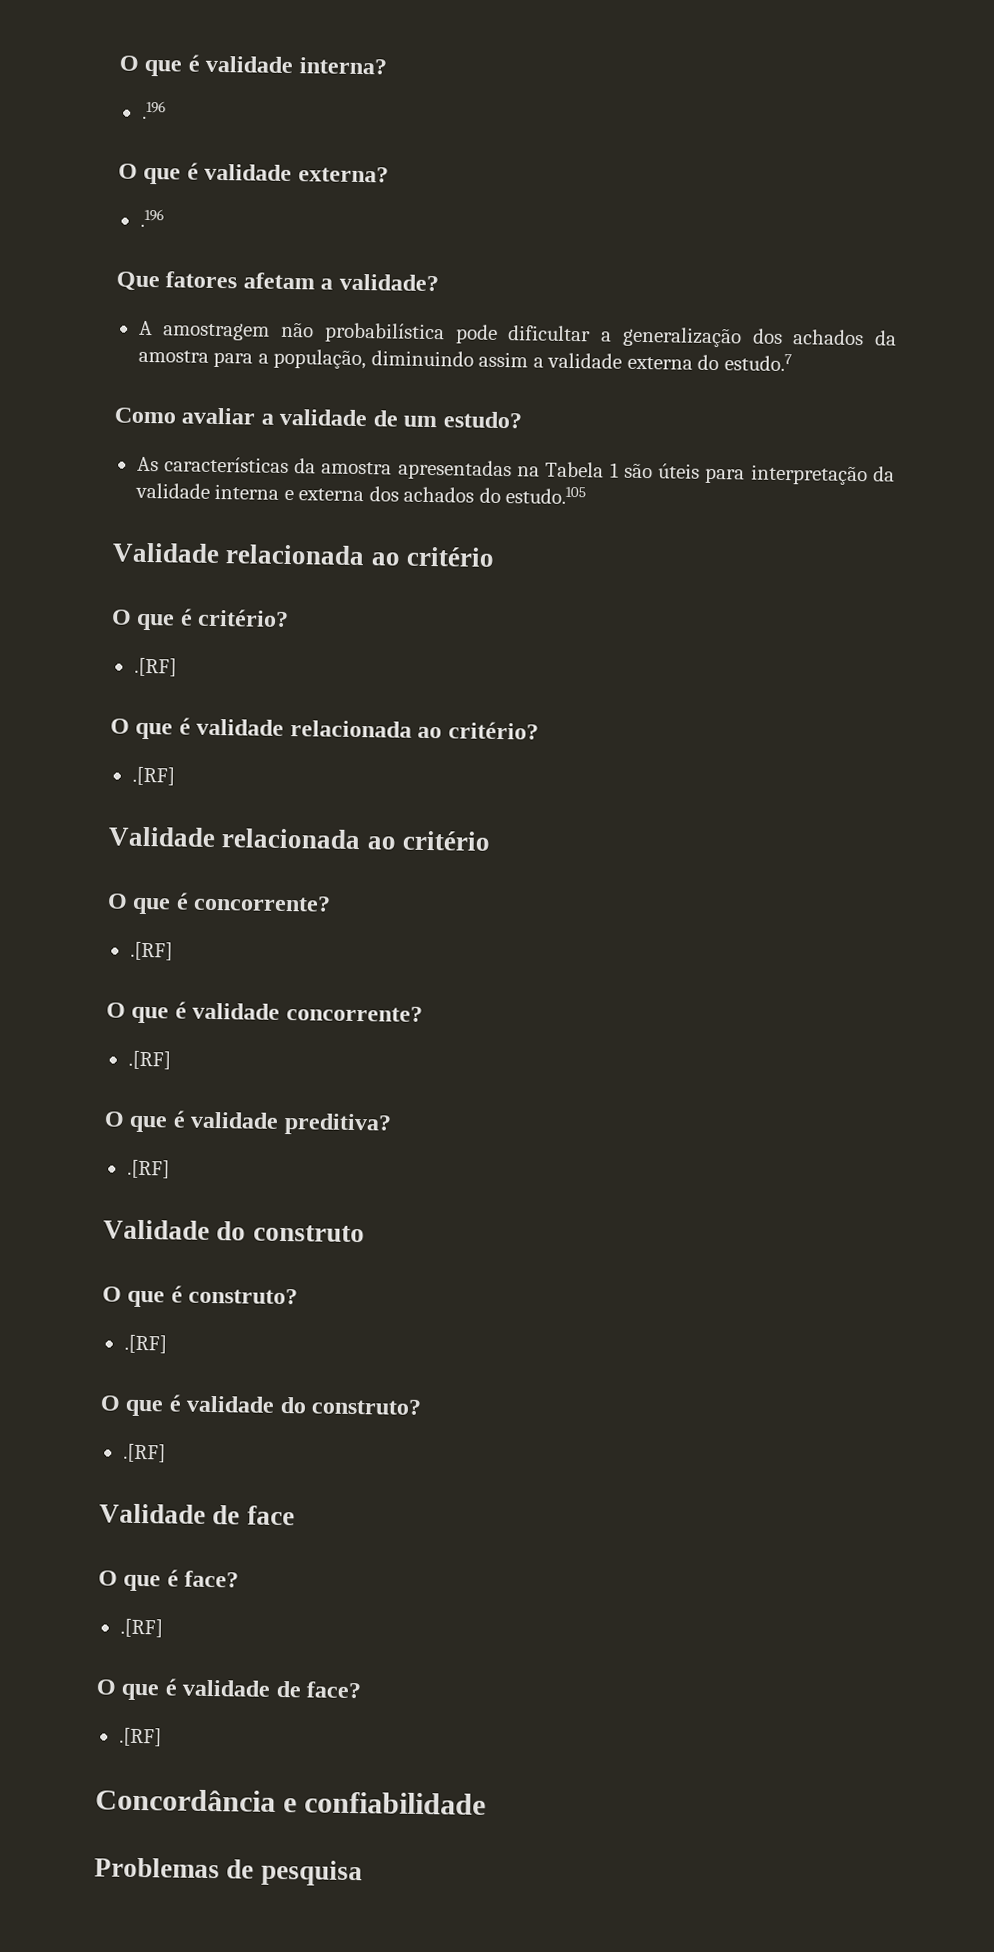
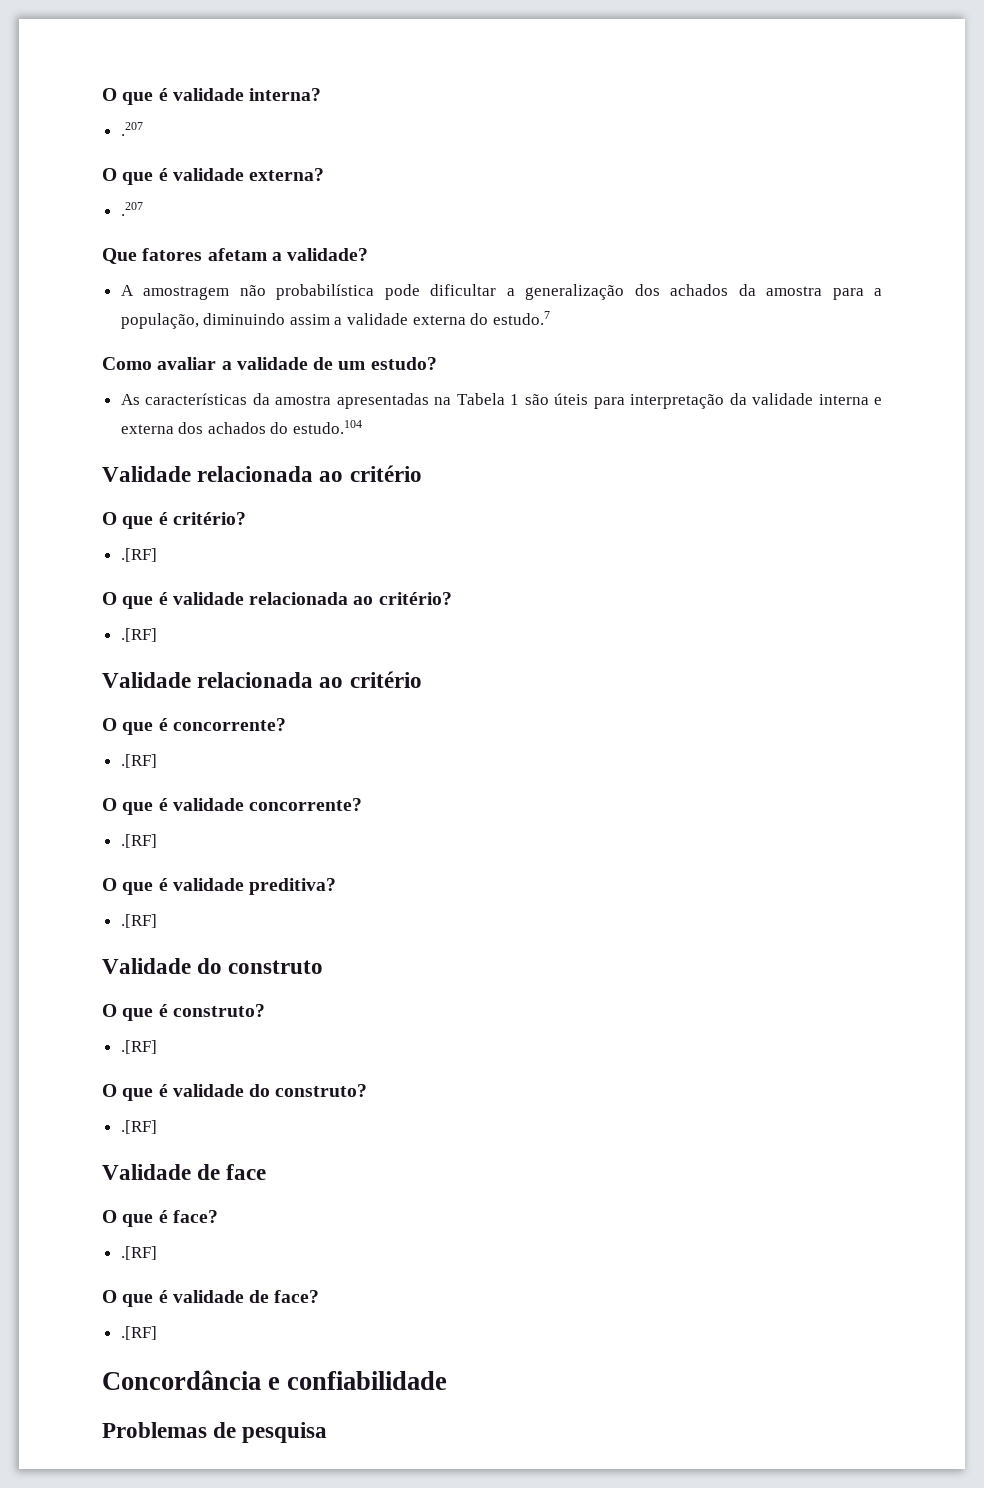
  O que é validade interna?
- .196
+ .207
  O que é validade externa?
- .196
+ .207
- As características da amostra apresentadas na Tabela 1 são úteis para interpretação da validade interna e externa dos achados do estudo.105
+ As características da amostra apresentadas na Tabela 1 são úteis para interpretação da validade interna e externa dos achados do estudo.104

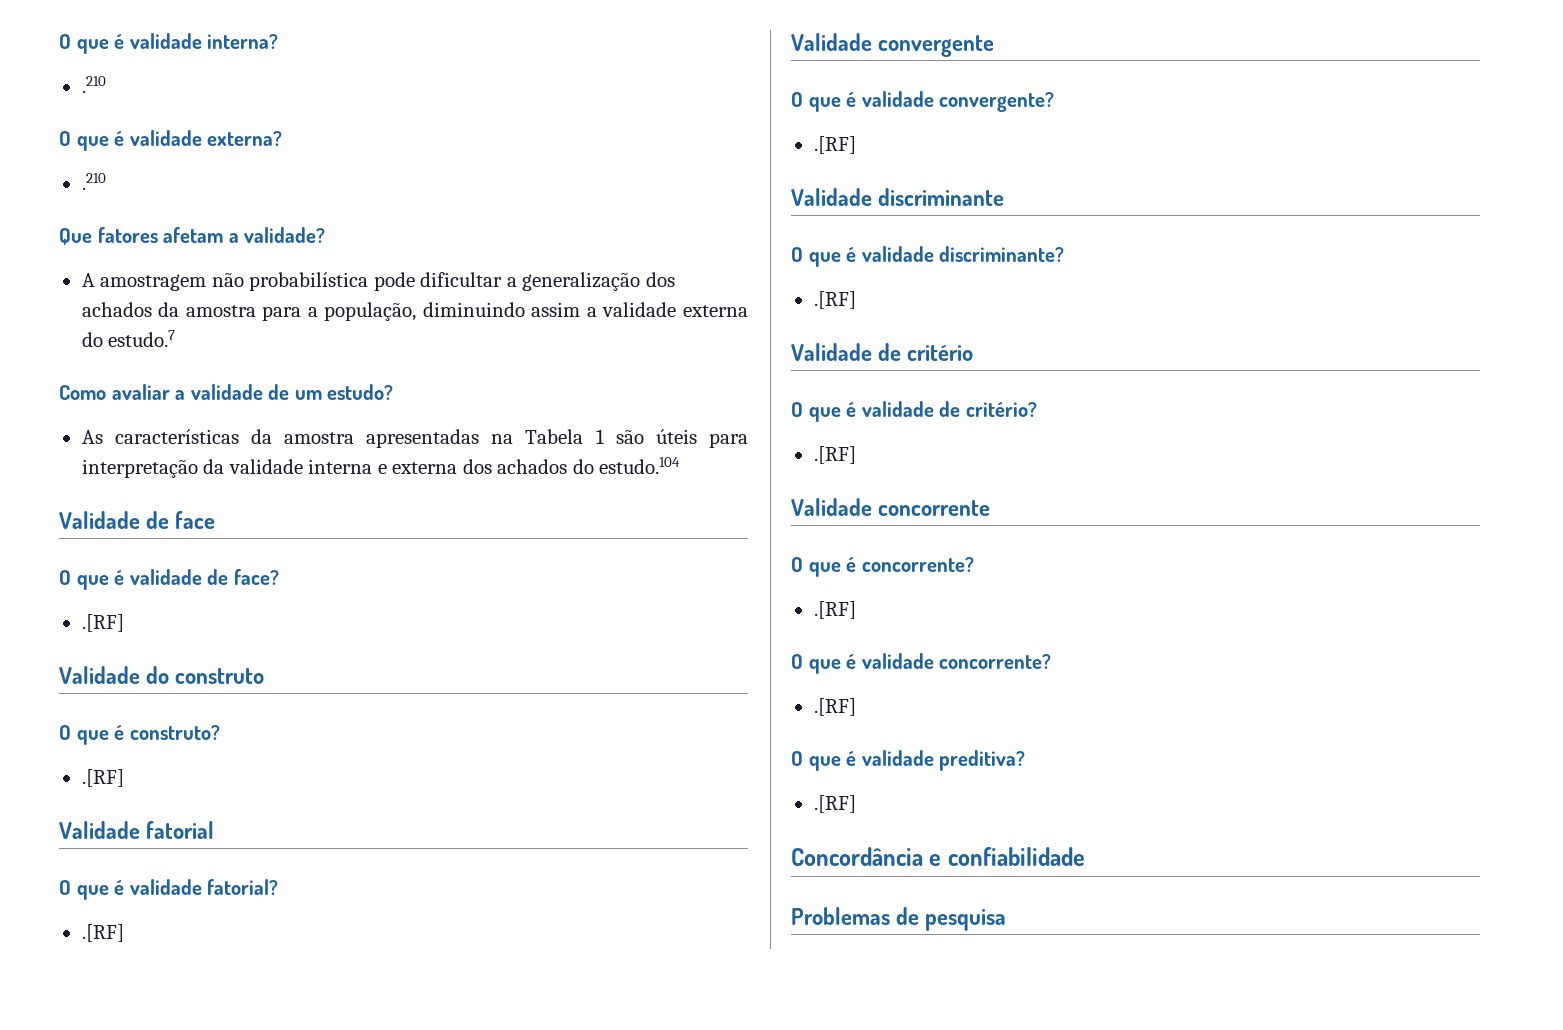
  O que é validade interna?
- .207
+ .210
  O que é validade externa?
- .207
+ .210
  As características da amostra apresentadas na Tabela 1 são úteis para interpretação da validade interna e externa dos achados do estudo.104
- Validade relacionada ao critério
- O que é critério?
+ Validade de face
+ O que é validade de face?
  .[RF]
- O que é validade relacionada ao critério?
+ Validade do construto
+ O que é construto?
  .[RF]
- Validade relacionada ao critério
+ Validade fatorial
+ O que é validade fatorial?
+ .[RF]
+ Validade convergente
+ O que é validade convergente?
+ .[RF]
+ Validade discriminante
+ O que é validade discriminante?
+ .[RF]
+ Validade de critério
+ O que é validade de critério?
+ .[RF]
+ Validade concorrente
- Validade do construto
- O que é construto?
- .[RF]
- O que é validade do construto?
- .[RF]
- Validade de face
- O que é face?
- .[RF]
- O que é validade de face?
- .[RF]

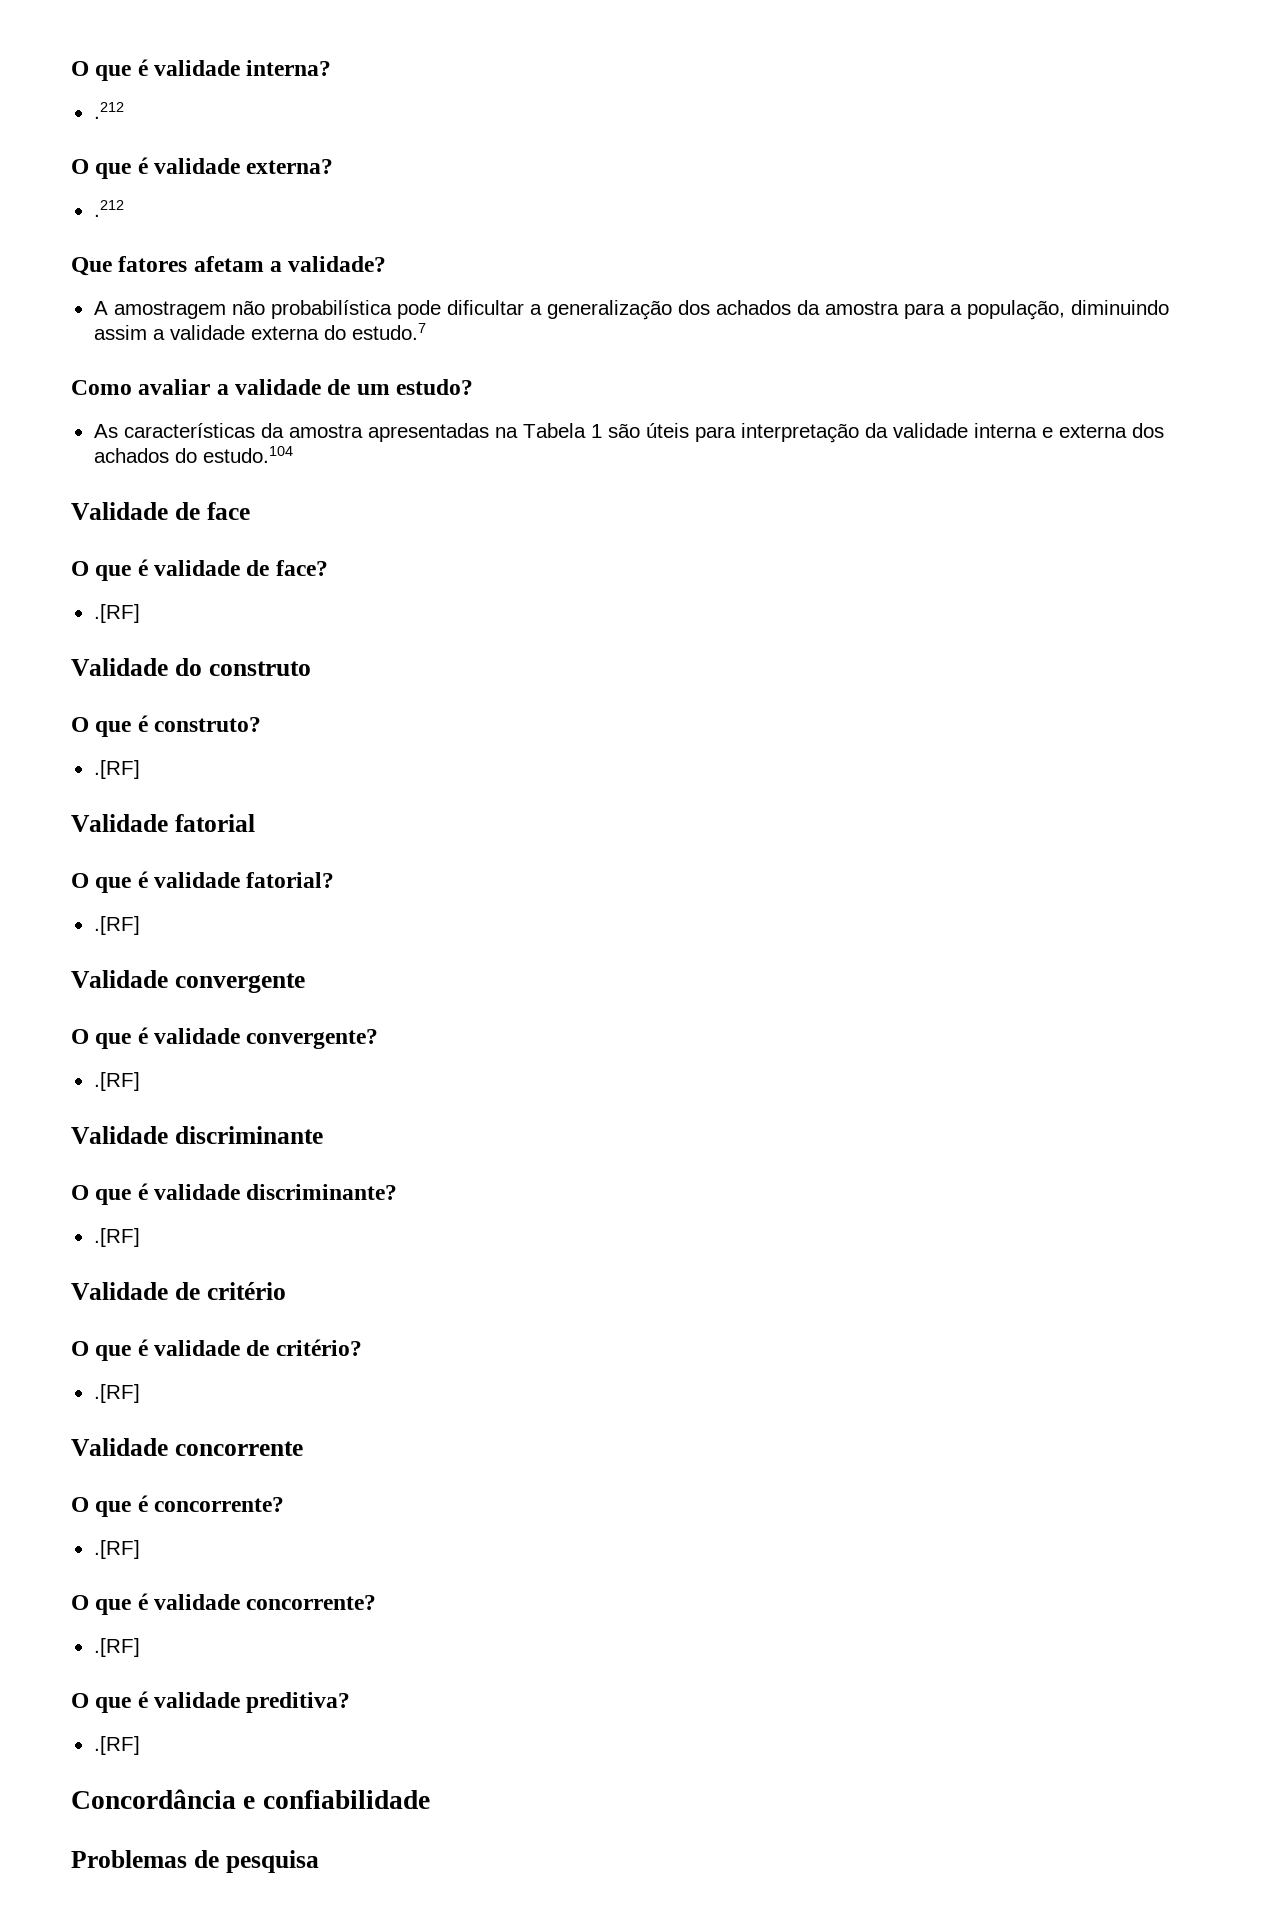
  O que é validade interna?
- .210
+ .212
  O que é validade externa?
- .210
+ .212

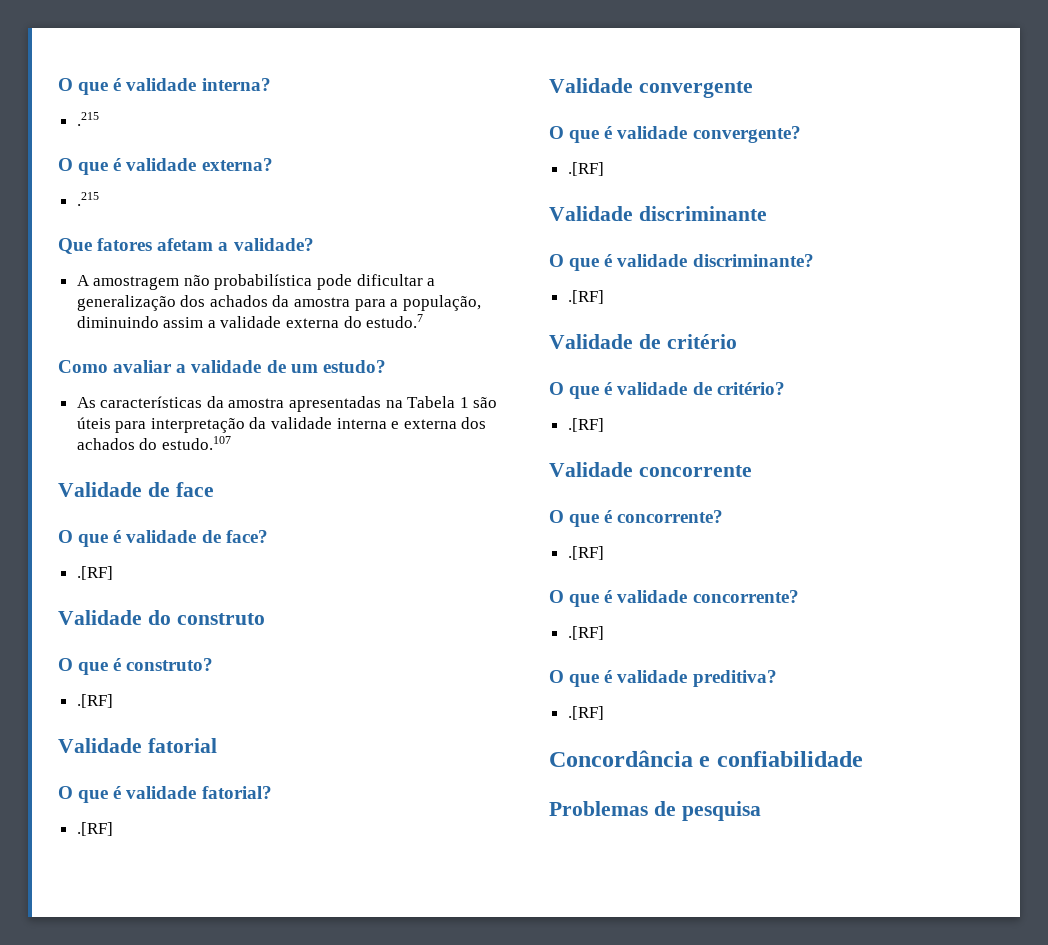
  O que é validade interna?
- .212
+ .215
  O que é validade externa?
- .212
+ .215
- As características da amostra apresentadas na Tabela 1 são úteis para interpretação da validade interna e externa dos achados do estudo.104
+ As características da amostra apresentadas na Tabela 1 são úteis para interpretação da validade interna e externa dos achados do estudo.107

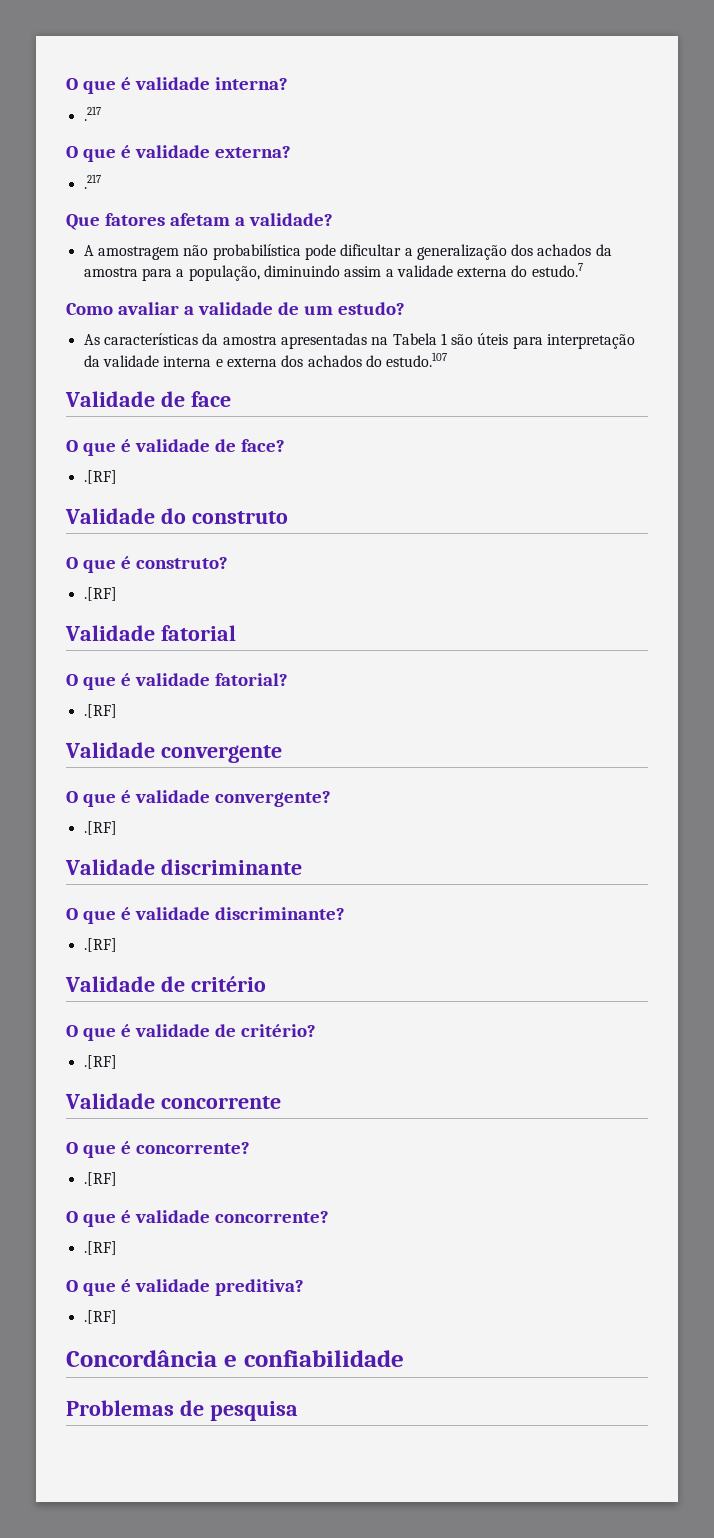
  O que é validade interna?
- .215
+ .217
  O que é validade externa?
- .215
+ .217

